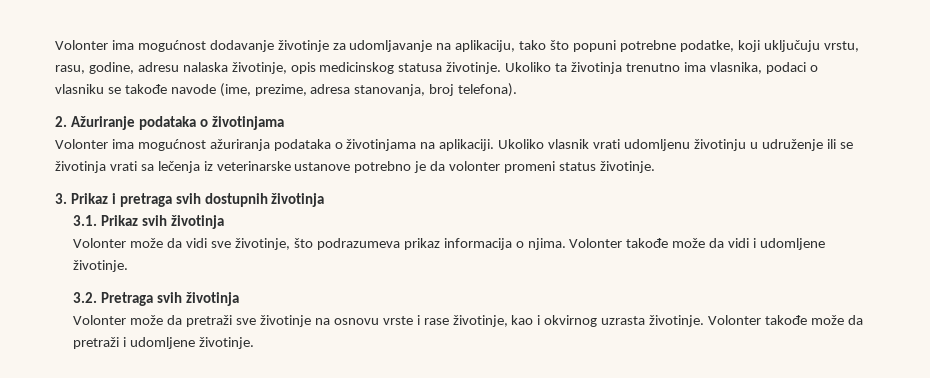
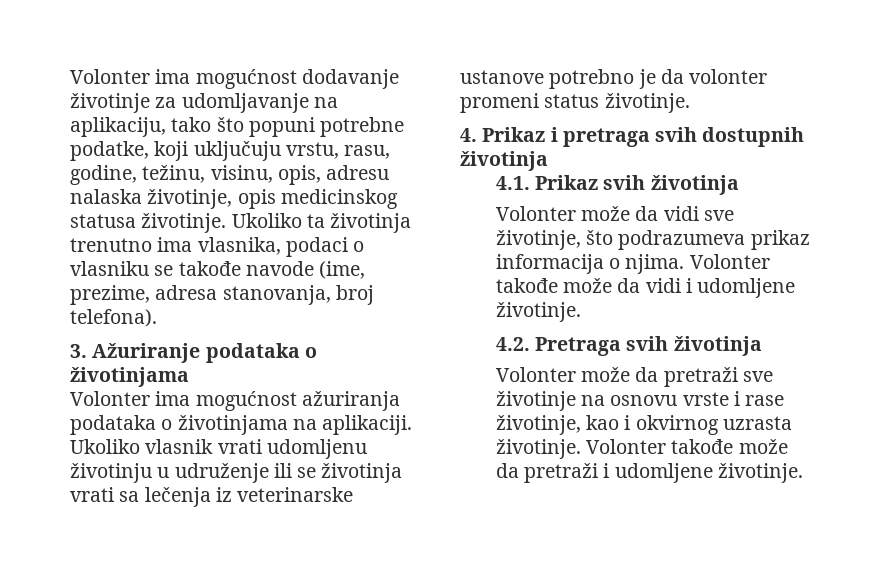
- Volonter ima mogućnost dodavanje životinje za udomljavanje na aplikaciju, tako što popuni potrebne podatke, koji uključuju vrstu, rasu, godine, adresu nalaska životinje, opis medicinskog statusa životinje.
+ Volonter ima mogućnost dodavanje životinje za udomljavanje na aplikaciju, tako što popuni potrebne podatke, koji uključuju vrstu, rasu, godine, težinu, visinu, opis, adresu nalaska životinje, opis medicinskog statusa životinje.
- 2. Ažuriranje podataka o životinjama
+ 3. Ažuriranje podataka o životinjama
- 3. Prikaz i pretraga svih dostupnih životinja
+ 4. Prikaz i pretraga svih dostupnih životinja
- 3.1. Prikaz svih životinja
+ 4.1. Prikaz svih životinja
- 3.2. Pretraga svih životinja
+ 4.2. Pretraga svih životinja

